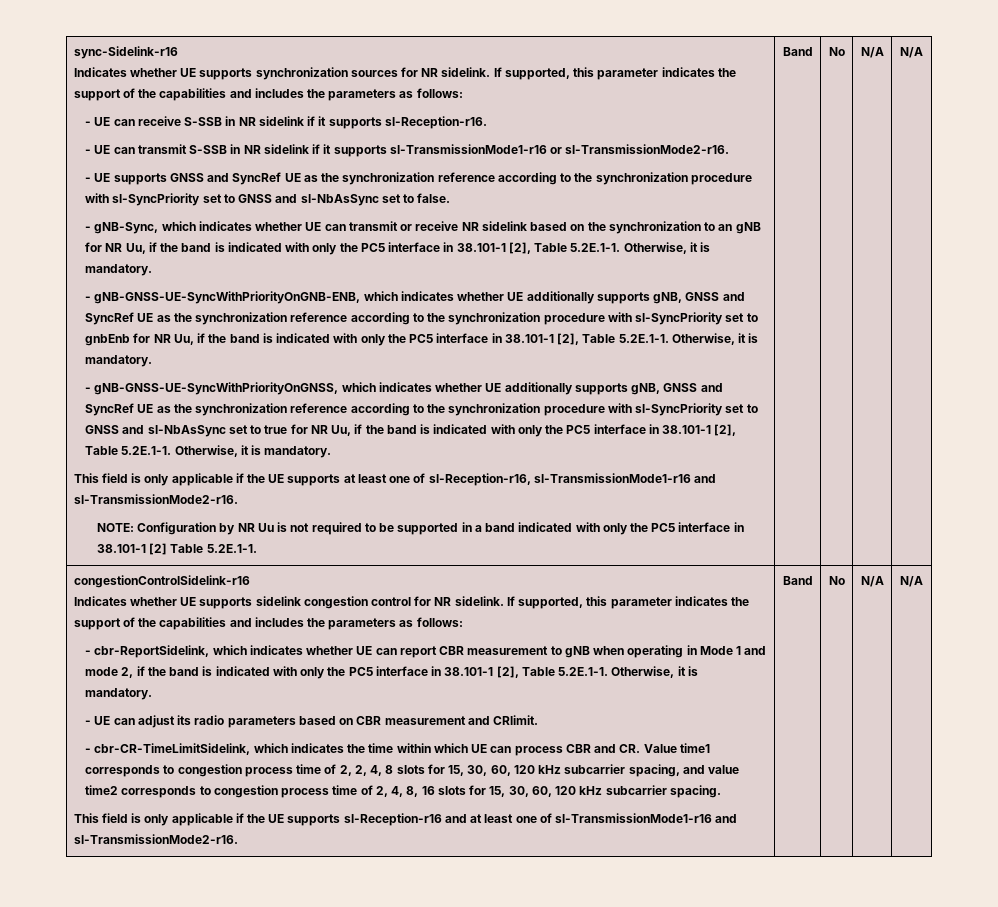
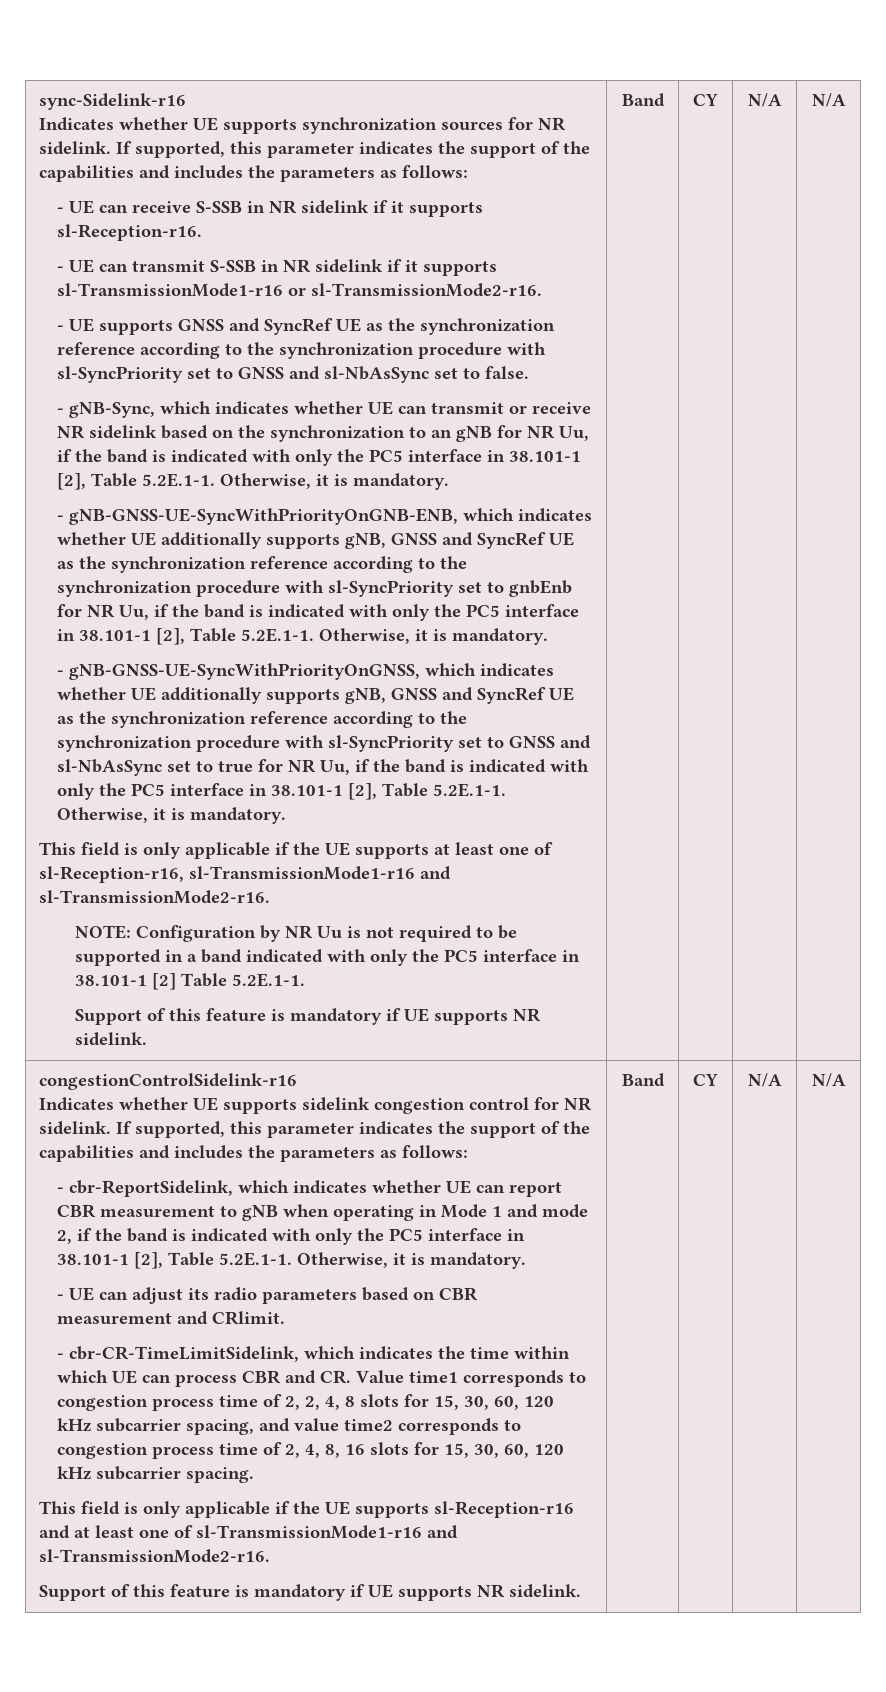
- NOTE: Configuration by NR Uu is not required to be supported in a band indicated with only the PC5 interface in 38.101-1 [2] Table 5.2E.1-1. | Band | No
+ NOTE: Configuration by NR Uu is not required to be supported in a band indicated with only the PC5 interface in 38.101-1 [2] Table 5.2E.1-1.
+ Support of this feature is mandatory if UE supports NR sidelink. | Band | CY
- This field is only applicable if the UE supports sl-Reception-r16 and at least one of sl-TransmissionMode1-r16 and sl-TransmissionMode2-r16. | Band | No
+ This field is only applicable if the UE supports sl-Reception-r16 and at least one of sl-TransmissionMode1-r16 and sl-TransmissionMode2-r16.
+ Support of this feature is mandatory if UE supports NR sidelink. | Band | CY

